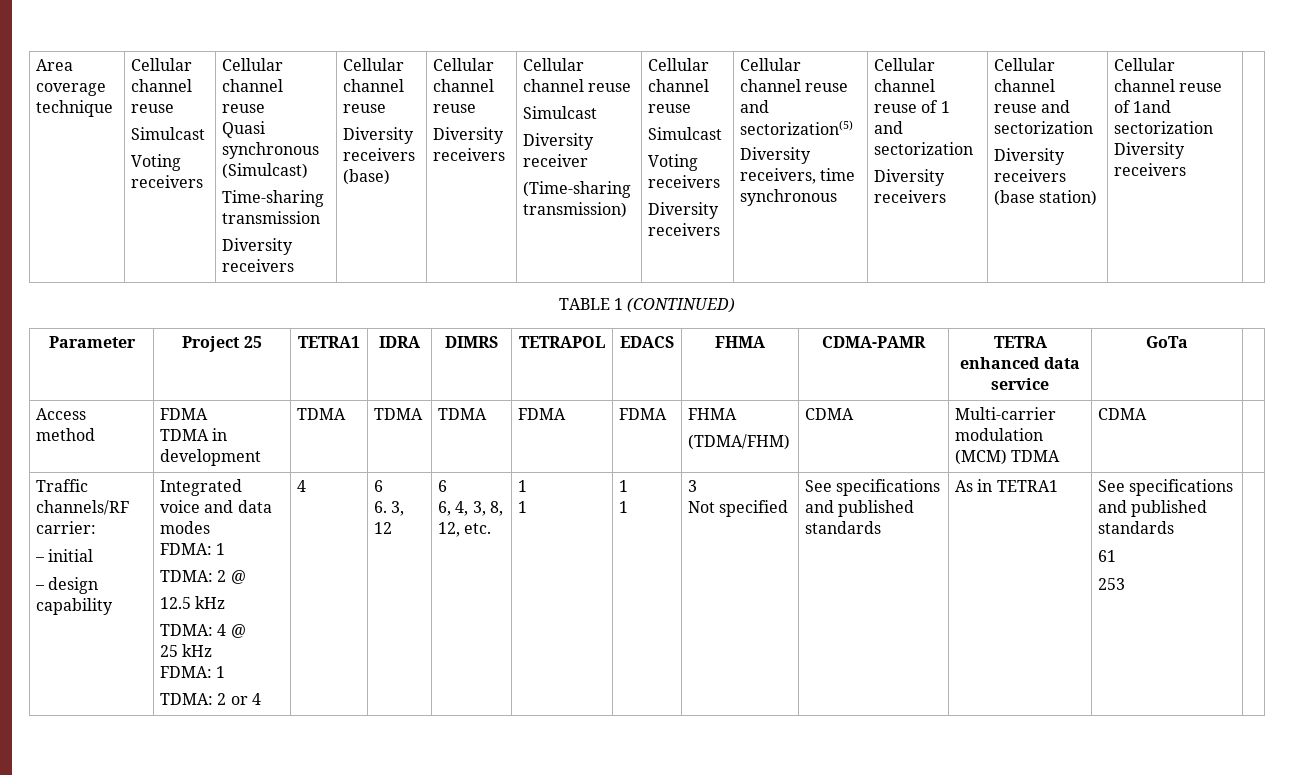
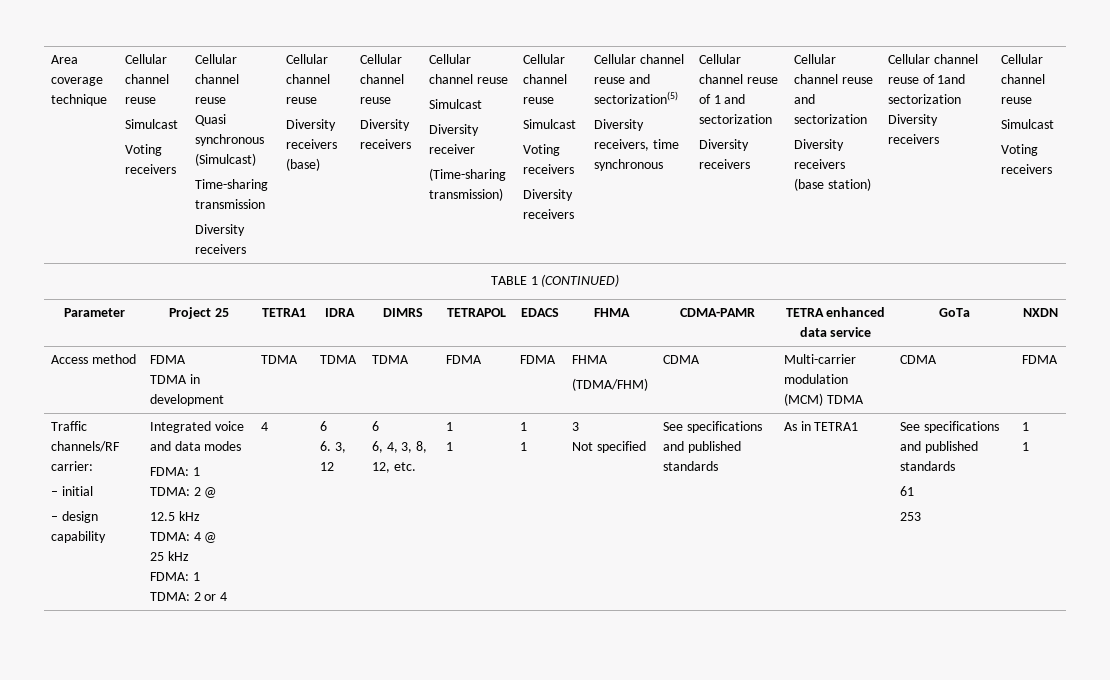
- Cellular channel reuse of 1and sectorization Diversity receivers
+ Cellular channel reuse of 1and sectorization Diversity receivers | Cellular channel reuse
+ Simulcast
+ Voting receivers
- Parameter | Project 25 | TETRA1 | IDRA | DIMRS | TETRAPOL | EDACS | FHMA | CDMA-PAMR | TETRA enhanced data service | GoTa |
+ Parameter | Project 25 | TETRA1 | IDRA | DIMRS | TETRAPOL | EDACS | FHMA | CDMA-PAMR | TETRA enhanced data service | GoTa | NXDN
  Access method | FDMA
  TDMA in development | TDMA | TDMA | TDMA | FDMA | FDMA | FHMA
- (TDMA/FHM) | CDMA | Multi-carrier modulation (MCM) TDMA | CDMA |
+ (TDMA/FHM) | CDMA | Multi-carrier modulation (MCM) TDMA | CDMA | FDMA
- 253
+ 253 | 1
+ 1

